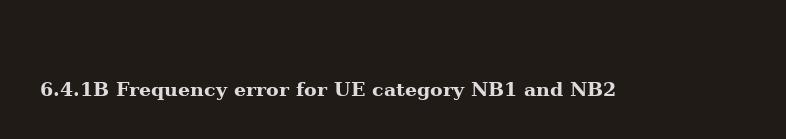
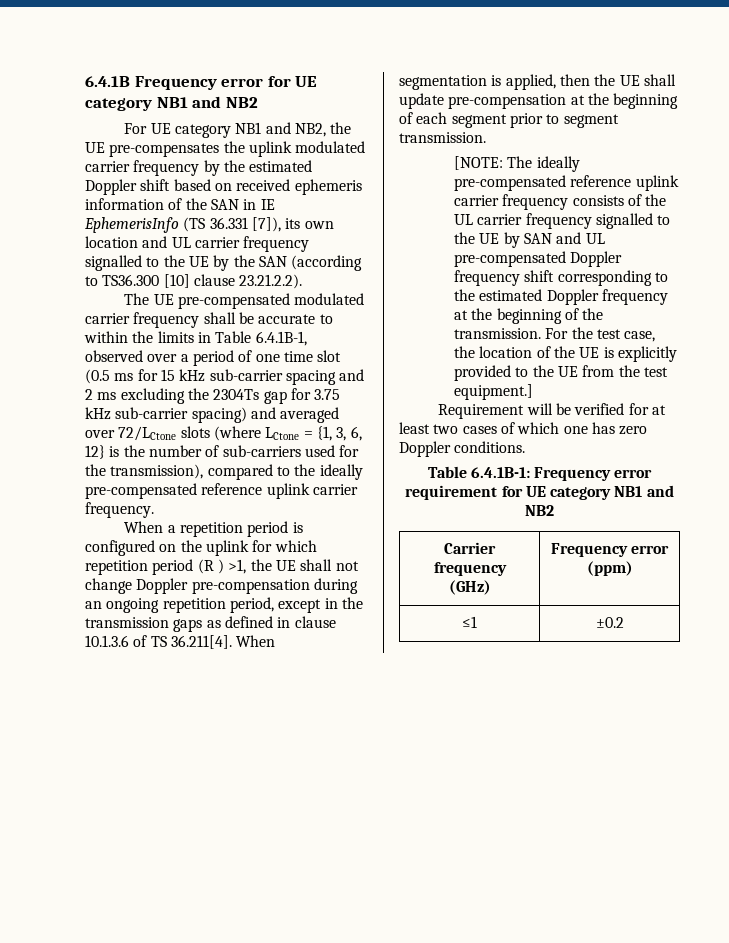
+ For UE category NB1 and NB2, the UE pre-compensates the uplink modulated carrier frequency by the estimated Doppler shift based on received ephemeris information of the SAN in IE EphemerisInfo (TS 36.331 [7]), its own location and UL carrier frequency signalled to the UE by the SAN (according to TS36.300 [10] clause 23.21.2.2).
+ The UE pre-compensated modulated carrier frequency shall be accurate to within the limits in Table 6.4.1B-1, observed over a period of one time slot (0.5 ms for 15 kHz sub-carrier spacing and 2 ms excluding the 2304Ts gap for 3.75 kHz sub-carrier spacing) and averaged over 72/LCtone slots (where LCtone = {1, 3, 6, 12} is the number of sub-carriers used for the transmission), compared to the ideally pre-compensated reference uplink carrier frequency.
+ When a repetition period is configured on the uplink for which repetition period (R ) >1, the UE shall not change Doppler pre-compensation during an ongoing repetition period, except in the transmission gaps as defined in clause 10.1.3.6 of TS 36.211[4]. When segmentation is applied, then the UE shall update pre-compensation at the beginning of each segment prior to segment transmission.
+ [NOTE: The ideally pre-compensated reference uplink carrier frequency consists of the UL carrier frequency signalled to the UE by SAN and UL pre-compensated Doppler frequency shift corresponding to the estimated Doppler frequency at the beginning of the transmission. For the test case, the location of the UE is explicitly provided to the UE from the test equipment.]
+ Requirement will be verified for at least two cases of which one has zero Doppler conditions.
+ Table 6.4.1B-1: Frequency error requirement for UE category NB1 and NB2
+ Carrier frequency (GHz) | Frequency error (ppm)
+ ≤1 | ±0.2

